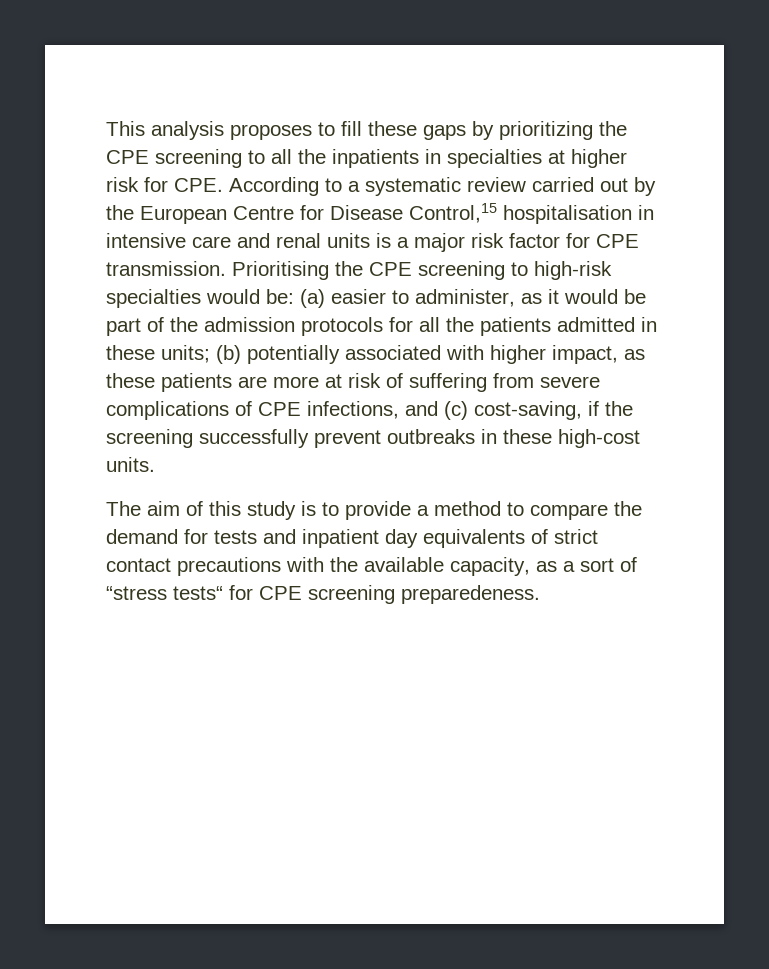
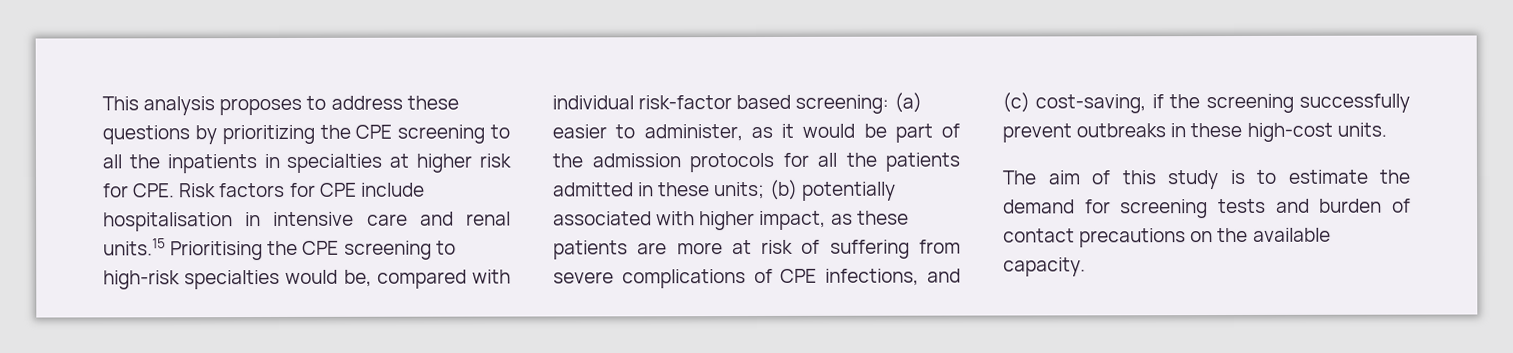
- This analysis proposes to fill these gaps by prioritizing the CPE screening to all the inpatients in specialties at higher risk for CPE. According to a systematic review carried out by the European Centre for Disease Control,15 hospitalisation in intensive care and renal units is a major risk factor for CPE transmission. Prioritising the CPE screening to high-risk specialties would be:
+ This analysis proposes to address these questions by prioritizing the CPE screening to all the inpatients in specialties at higher risk for CPE. Risk factors for CPE include hospitalisation in intensive care and renal units.15 Prioritising the CPE screening to high-risk specialties would be, compared with individual risk-factor based screening:
- The aim of this study is to provide a method to compare the demand for tests and inpatient day equivalents of strict contact precautions with the available capacity, as a sort of “stress tests“ for CPE screening preparedeness.
+ The aim of this study is to estimate the demand for screening tests and burden of contact precautions on the available capacity.

